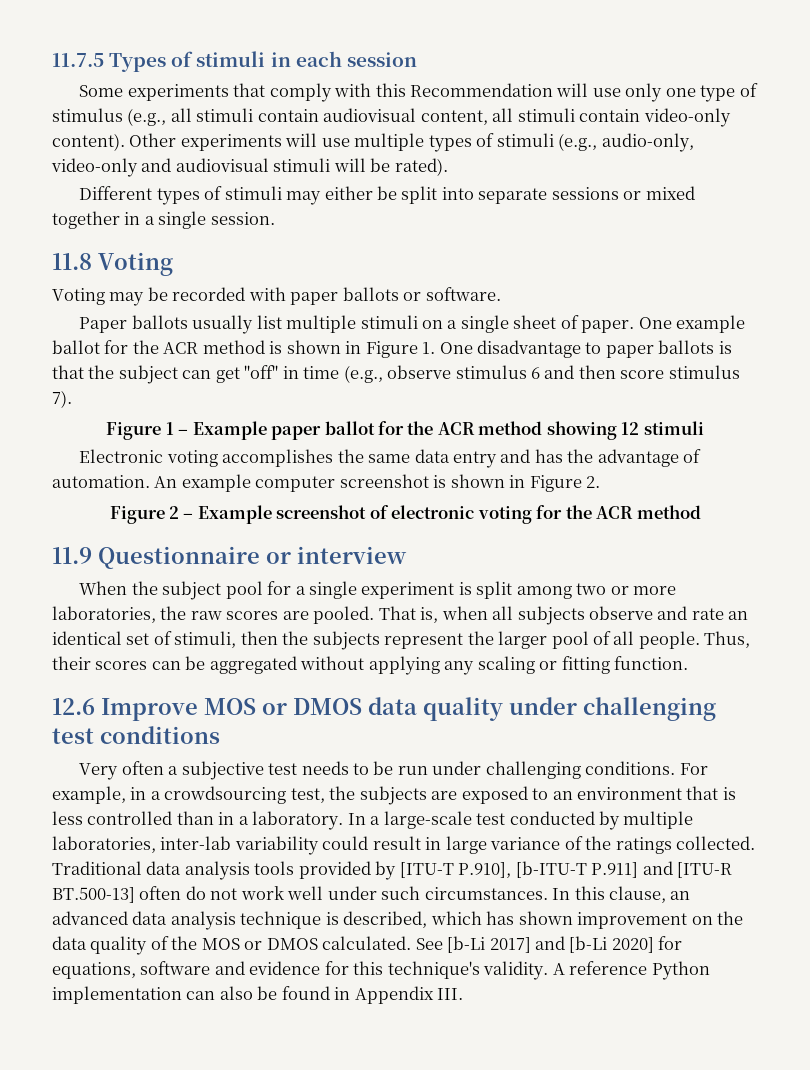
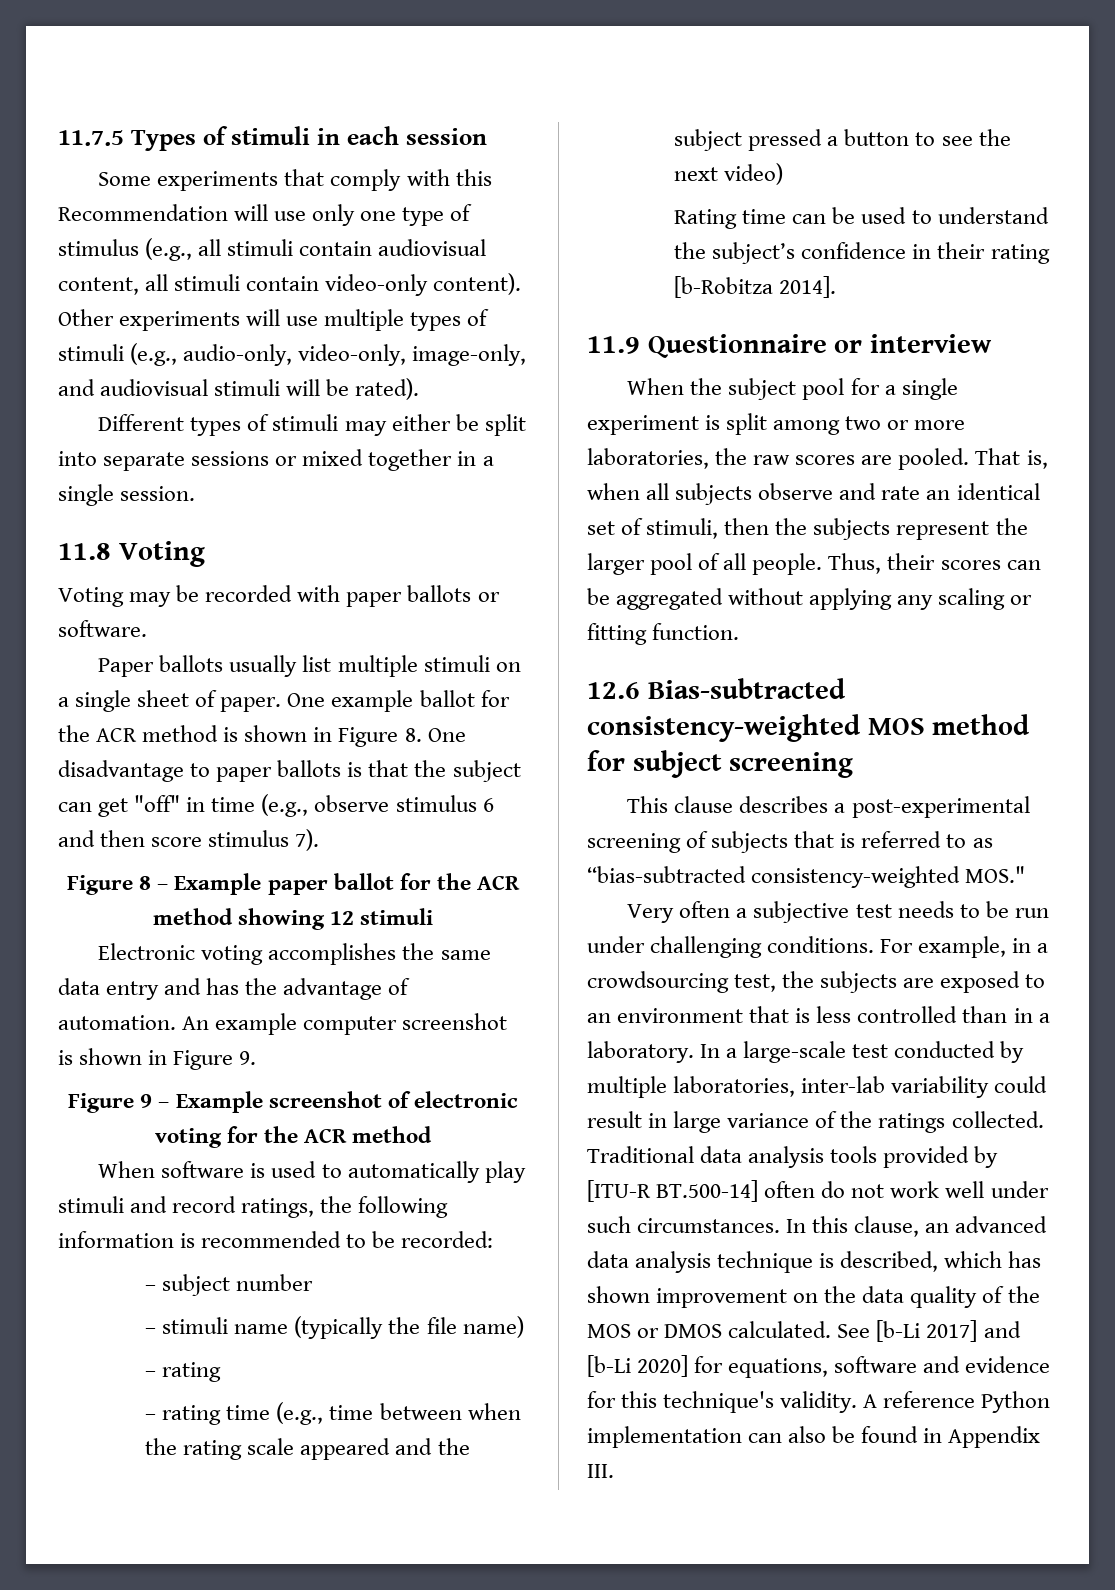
- Other experiments will use multiple types of stimuli (e.g., audio-only, video-only and audiovisual stimuli will be rated).
+ Other experiments will use multiple types of stimuli (e.g., audio-only, video-only, image-only, and audiovisual stimuli will be rated).
- One example ballot for the ACR method is shown in Figure 1. One disadvantage to paper ballots is that the subject can get "off" in time (e.g., observe stimulus 6 and then score stimulus 7).
+ One example ballot for the ACR method is shown in Figure 8. One disadvantage to paper ballots is that the subject can get "off" in time (e.g., observe stimulus 6 and then score stimulus 7).
- Figure 1 – Example paper ballot for the ACR method showing 12 stimuli
+ Figure 8 – Example paper ballot for the ACR method showing 12 stimuli
- An example computer screenshot is shown in Figure 2.
- Figure 2 – Example screenshot of electronic voting for the ACR method
+ An example computer screenshot is shown in Figure 9.
+ Figure 9 – Example screenshot of electronic voting for the ACR method
+ When software is used to automatically play stimuli and record ratings, the following information is recommended to be recorded:
+ – subject number
+ – stimuli name (typically the file name)
+ – rating
+ – rating time (e.g., time between when the rating scale appeared and the subject pressed a button to see the next video)
+ Rating time can be used to understand the subject’s confidence in their rating [b-Robitza 2014].
- 12.6 Improve MOS or DMOS data quality under challenging test conditions
+ 12.6 Bias-subtracted consistency-weighted MOS method for subject screening
+ This clause describes a post-experimental screening of subjects that is referred to as “bias-subtracted consistency-weighted MOS."
- Traditional data analysis tools provided by [ITU-T P.910], [b-ITU-T P.911] and [ITU-R BT.500-13] often do not work well under such circumstances.
+ Traditional data analysis tools provided by [ITU-R BT.500-14] often do not work well under such circumstances.

